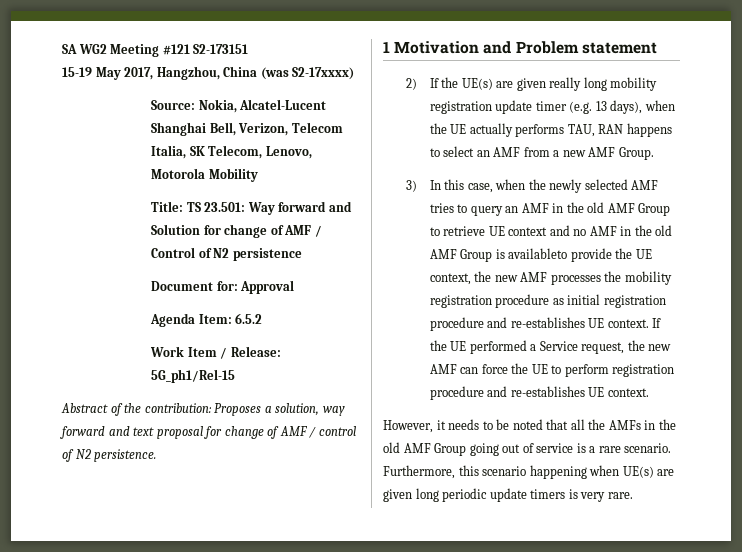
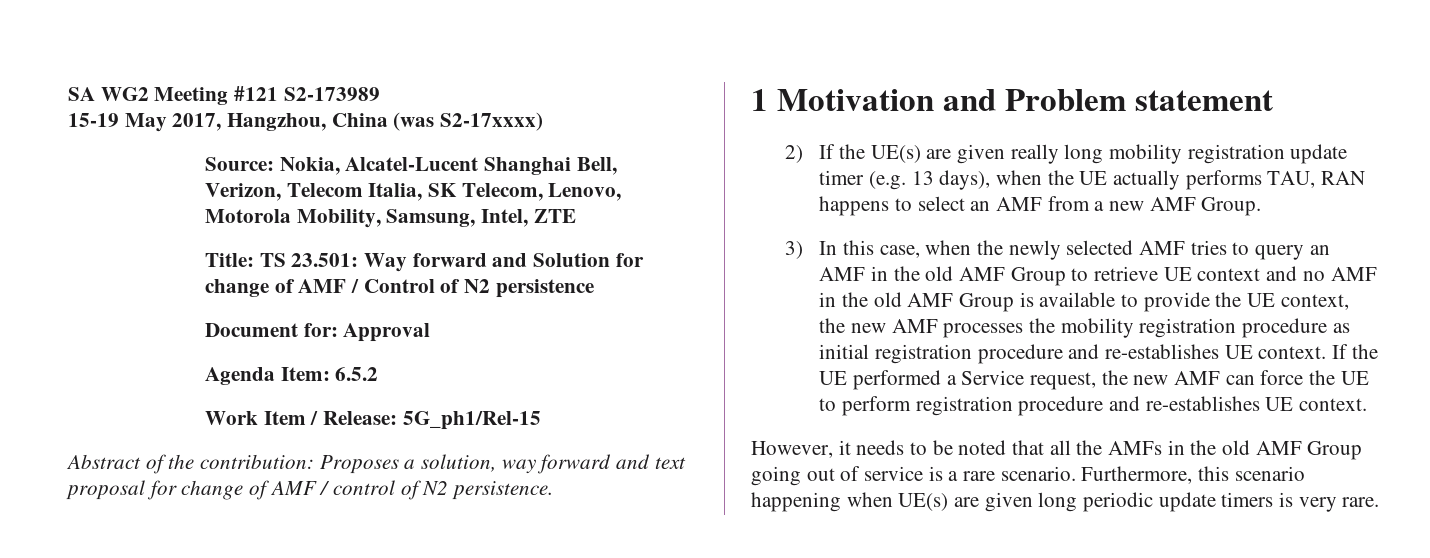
- SA WG2 Meeting #121 S2-173151
+ SA WG2 Meeting #121 S2-173989
- Source: Nokia, Alcatel-Lucent Shanghai Bell, Verizon, Telecom Italia, SK Telecom, Lenovo, Motorola Mobility
+ Source: Nokia, Alcatel-Lucent Shanghai Bell, Verizon, Telecom Italia, SK Telecom, Lenovo, Motorola Mobility, Samsung, Intel, ZTE
- 3) In this case, when the newly selected AMF tries to query an AMF in the old AMF Group to retrieve UE context and no AMF in the old AMF Group is availableto provide the UE context, the new AMF processes the mobility registration procedure as initial registration procedure and re-establishes UE context.
+ 3) In this case, when the newly selected AMF tries to query an AMF in the old AMF Group to retrieve UE context and no AMF in the old AMF Group is available to provide the UE context, the new AMF processes the mobility registration procedure as initial registration procedure and re-establishes UE context.

